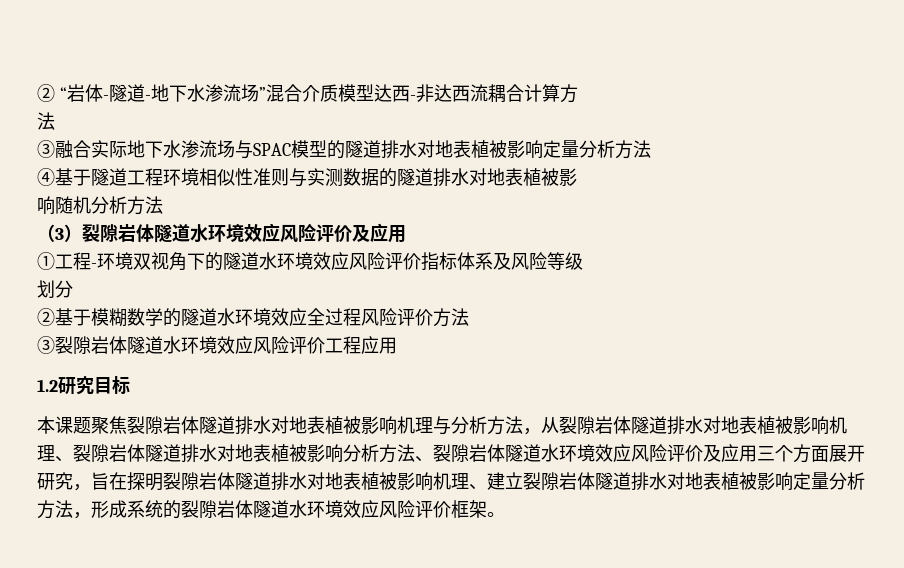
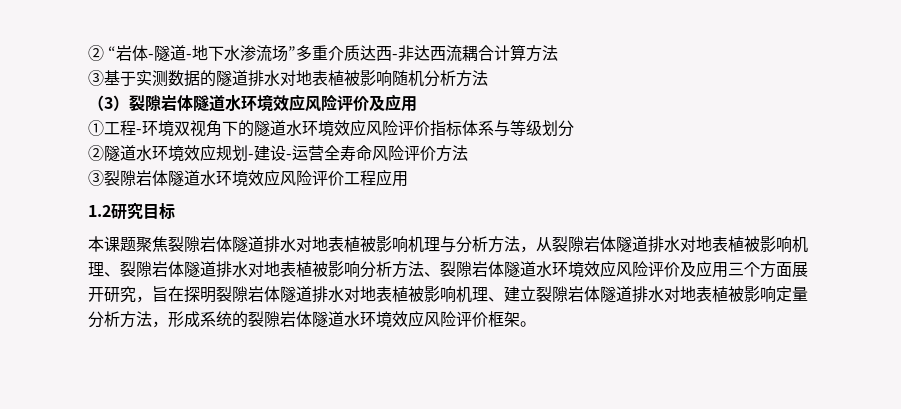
- ② “岩体-隧道-地下水渗流场”混合介质模型达西-非达西流耦合计算方
- 法
- ③融合实际地下水渗流场与SPAC模型的隧道排水对地表植被影响定量分析方法
- ④基于隧道工程环境相似性准则与实测数据的隧道排水对地表植被影
- 响随机分析方法
+ ② “岩体-隧道-地下水渗流场”多重介质达西-非达西流耦合计算方法
+ ③基于实测数据的隧道排水对地表植被影响随机分析方法
- ①工程-环境双视角下的隧道水环境效应风险评价指标体系及风险等级
- 划分
+ ①工程-环境双视角下的隧道水环境效应风险评价指标体系与等级划分
- ②基于模糊数学的隧道水环境效应全过程风险评价方法
+ ②隧道水环境效应规划-建设-运营全寿命风险评价方法

